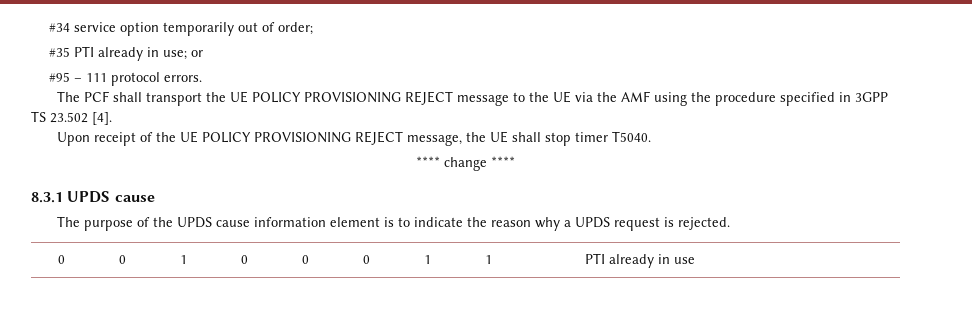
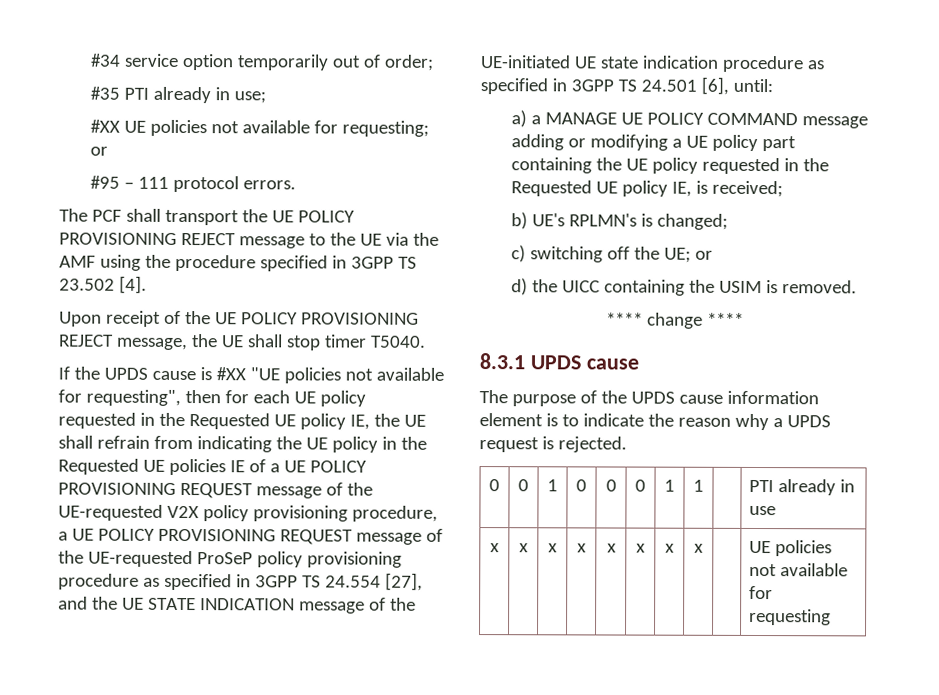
- #35 PTI already in use; or
+ #35 PTI already in use;
+ #XX UE policies not available for requesting; or
+ If the UPDS cause is #XX "UE policies not available for requesting", then for each UE policy requested in the Requested UE policy IE, the UE shall refrain from indicating the UE policy in the Requested UE policies IE of a UE POLICY PROVISIONING REQUEST message of the UE-requested V2X policy provisioning procedure, a UE POLICY PROVISIONING REQUEST message of the UE-requested ProSeP policy provisioning procedure as specified in 3GPP TS 24.554 [27], and the UE STATE INDICATION message of the UE-initiated UE state indication procedure as specified in 3GPP TS 24.501 [6], until:
+ a) a MANAGE UE POLICY COMMAND message adding or modifying a UE policy part containing the UE policy requested in the Requested UE policy IE, is received;
+ b) UE's RPLMN's is changed;
+ c) switching off the UE; or
+ d) the UICC containing the USIM is removed.
+ x | x | x | x | x | x | x | x | | UE policies not available for requesting

